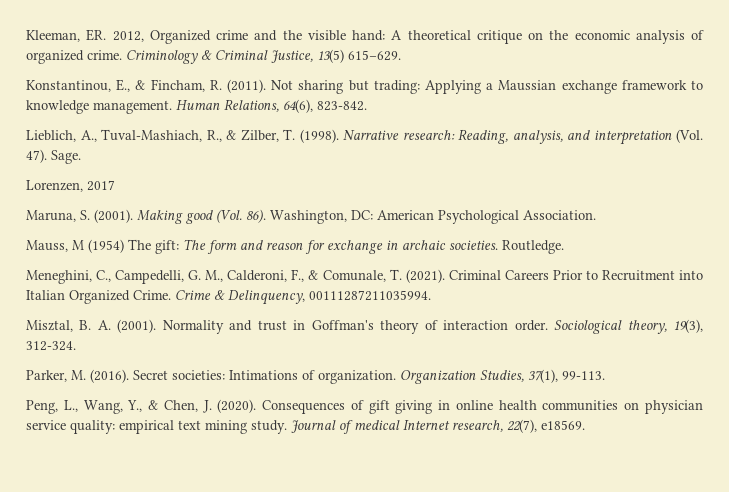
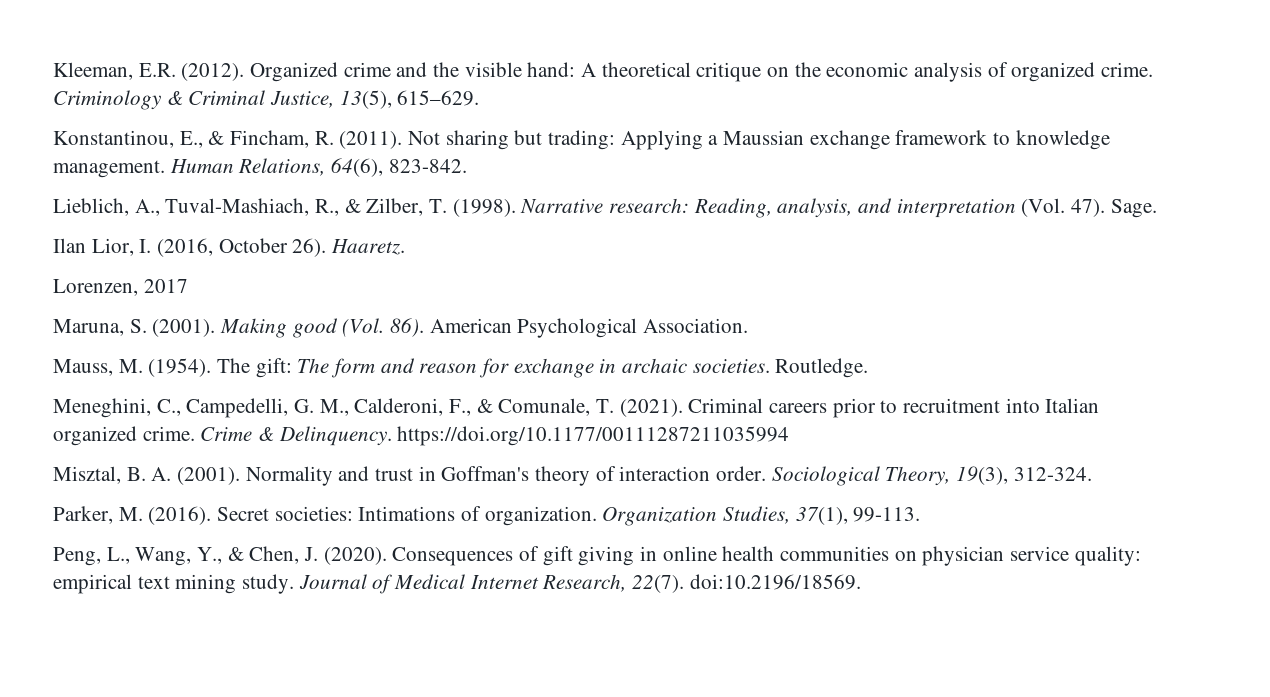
- Kleeman, ER. 2012, Organized crime and the visible hand: A theoretical critique on the economic analysis of organized crime.
+ Kleeman, E.R. (2012). Organized crime and the visible hand: A theoretical critique on the economic analysis of organized crime.
- Criminology & Criminal Justice, 13(5) 615–629.
+ Criminology & Criminal Justice, 13(5), 615–629.
+ Ilan Lior, I. (2016, October 26). Haaretz.
- Washington, DC: American Psychological Association.
+ American Psychological Association.
- Mauss, M (1954) The gift: The form and reason for exchange in archaic societies.
+ Mauss, M. (1954). The gift: The form and reason for exchange in archaic societies.
- Criminal Careers Prior to Recruitment into Italian Organized Crime. Crime & Delinquency, 00111287211035994.
+ Criminal careers prior to recruitment into Italian organized crime. Crime & Delinquency. https://doi.org/10.1177/00111287211035994
- Sociological theory, 19(3), 312-324.
+ Sociological Theory, 19(3), 312-324.
- Journal of medical Internet research, 22(7), e18569.
+ Journal of Medical Internet Research, 22(7). doi:10.2196/18569.

